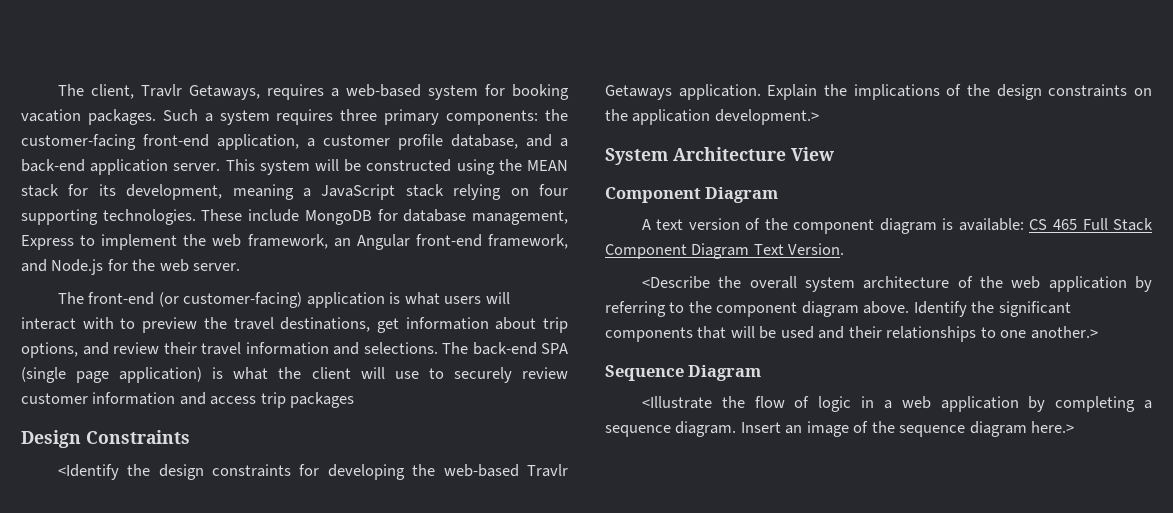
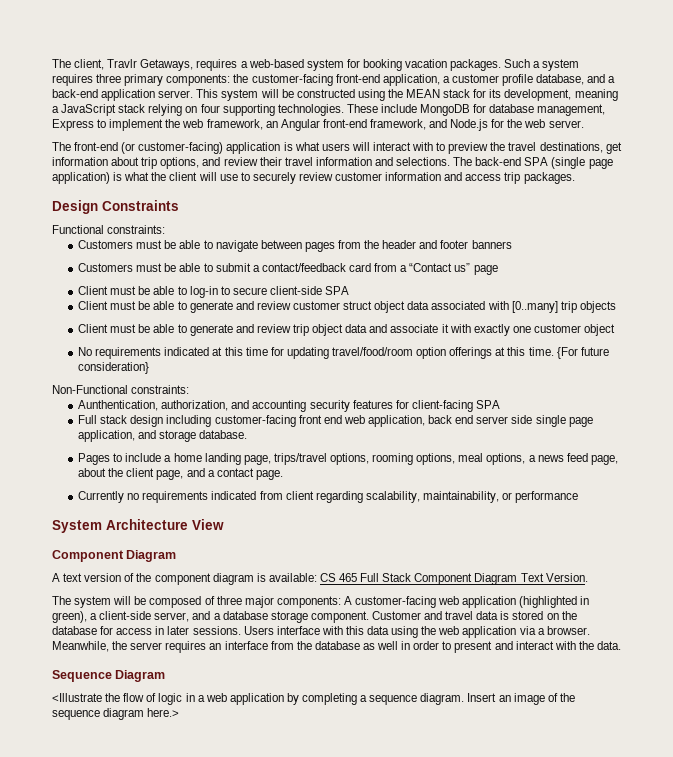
- The back-end SPA (single page application) is what the client will use to securely review customer information and access trip packages
+ The back-end SPA (single page application) is what the client will use to securely review customer information and access trip packages.
- <Identify the design constraints for developing the web-based Travlr Getaways application. Explain the implications of the design constraints on the application development.>
+ Functional constraints:
+ Customers must be able to navigate between pages from the header and footer banners
+ Customers must be able to submit a contact/feedback card from a “Contact us” page
+ Client must be able to log-in to secure client-side SPA
+ Client must be able to generate and review customer struct object data associated with [0..many] trip objects
+ Client must be able to generate and review trip object data and associate it with exactly one customer object
+ No requirements indicated at this time for updating travel/food/room option offerings at this time. {For future consideration}
+ Non-Functional constraints:
+ Aunthentication, authorization, and accounting security features for client-facing SPA
+ Full stack design including customer-facing front end web application, back end server side single page application, and storage database.
+ Pages to include a home landing page, trips/travel options, rooming options, meal options, a news feed page, about the client page, and a contact page.
+ Currently no requirements indicated from client regarding scalability, maintainability, or performance
- <Describe the overall system architecture of the web application by referring to the component diagram above. Identify the significant components that will be used and their relationships to one another.>
+ The system will be composed of three major components: A customer-facing web application (highlighted in green), a client-side server, and a database storage component. Customer and travel data is stored on the database for access in later sessions. Users interface with this data using the web application via a browser. Meanwhile, the server requires an interface from the database as well in order to present and interact with the data.

